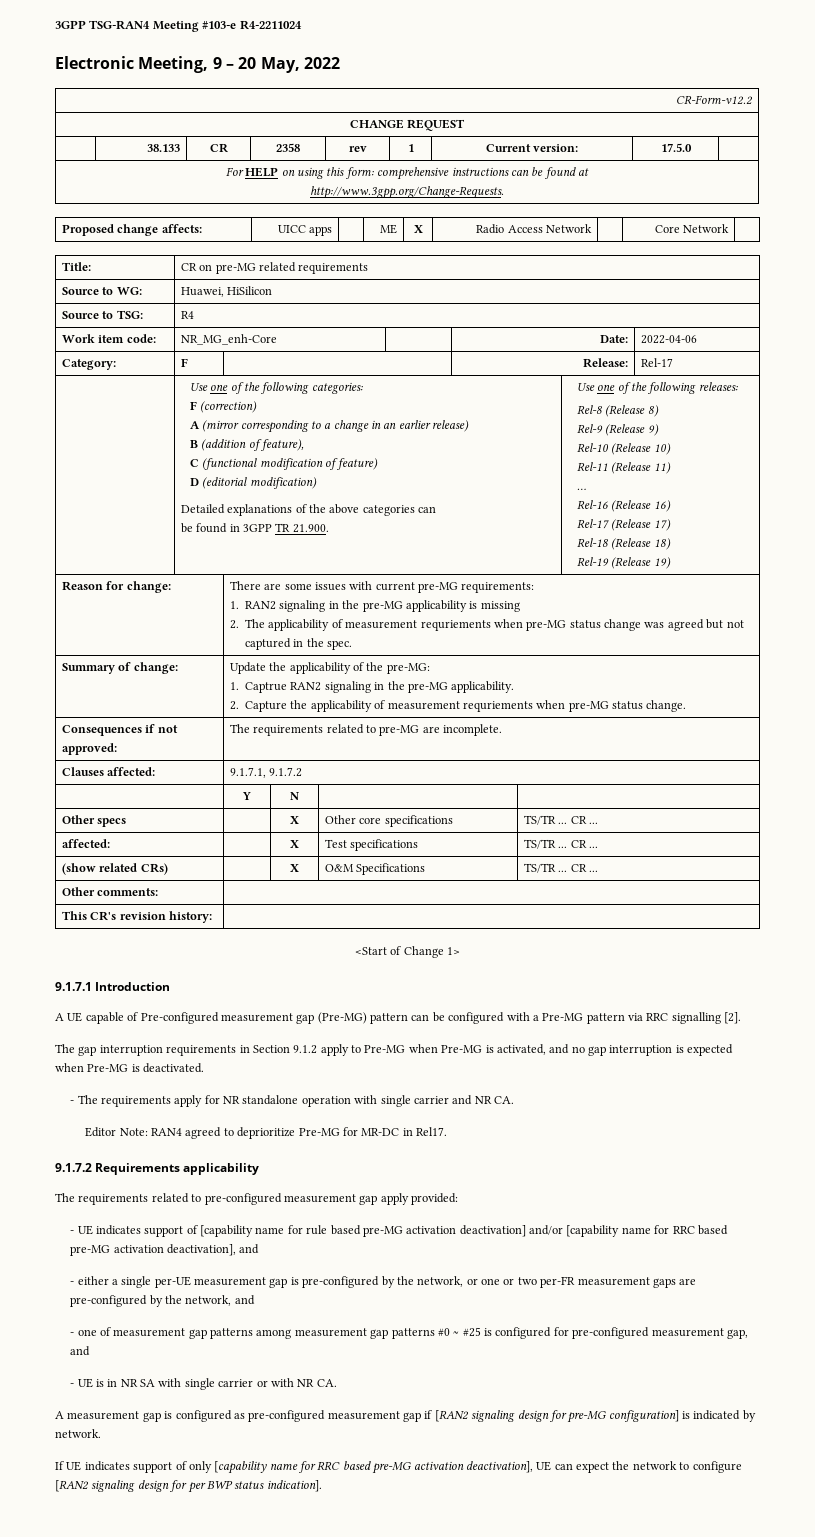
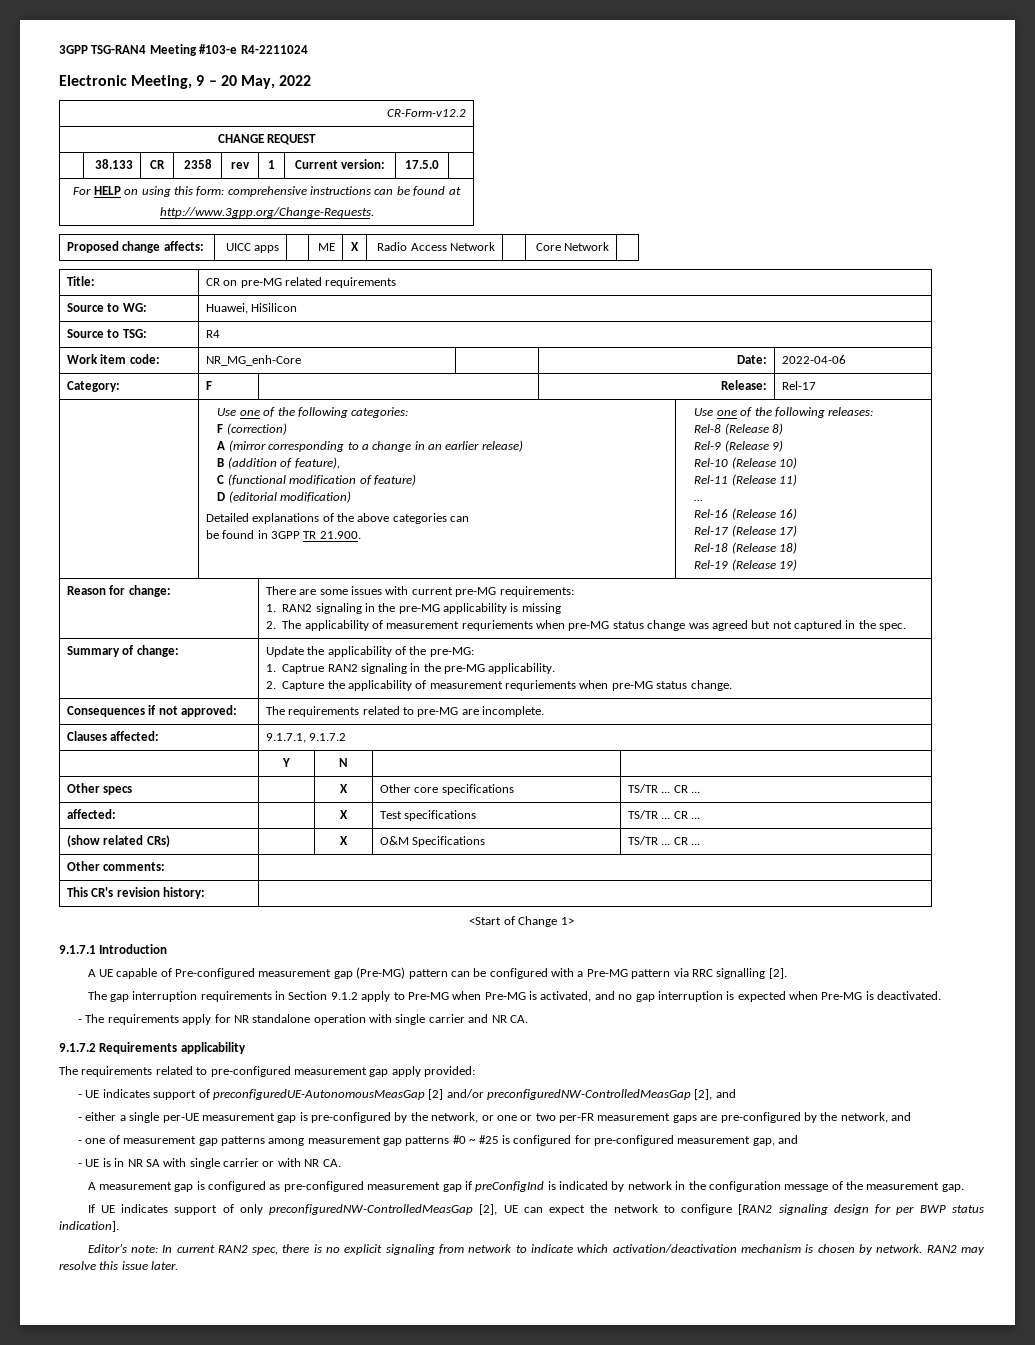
- Editor Note: RAN4 agreed to deprioritize Pre-MG for MR-DC in Rel17.
- - UE indicates support of [capability name for rule based pre-MG activation deactivation] and/or [capability name for RRC based pre-MG activation deactivation], and
+ - UE indicates support of preconfiguredUE-AutonomousMeasGap [2] and/or preconfiguredNW-ControlledMeasGap [2], and
- A measurement gap is configured as pre-configured measurement gap if [RAN2 signaling design for pre-MG configuration] is indicated by network.
+ A measurement gap is configured as pre-configured measurement gap if preConfigInd is indicated by network in the configuration message of the measurement gap.
- If UE indicates support of only [capability name for RRC based pre-MG activation deactivation], UE can expect the network to configure [RAN2 signaling design for per BWP status indication].
+ If UE indicates support of only preconfiguredNW-ControlledMeasGap [2], UE can expect the network to configure [RAN2 signaling design for per BWP status indication].
+ Editor’s note: In current RAN2 spec, there is no explicit signaling from network to indicate which activation/deactivation mechanism is chosen by network. RAN2 may resolve this issue later.

